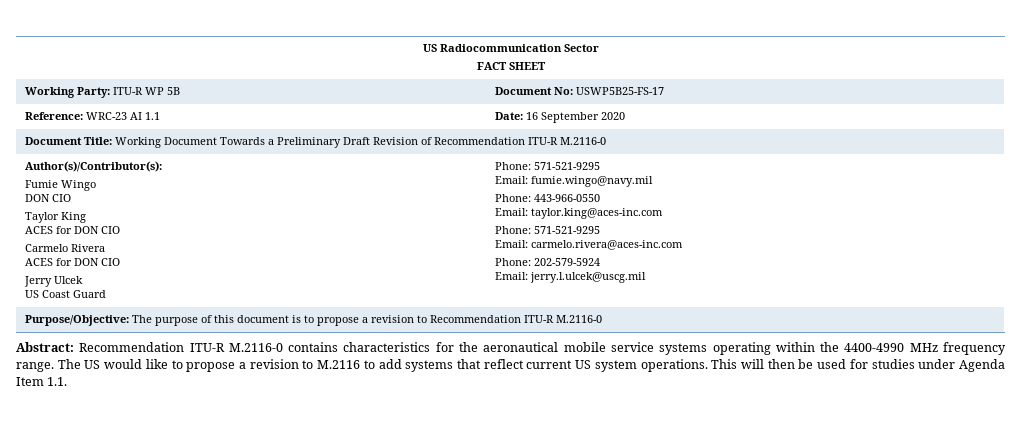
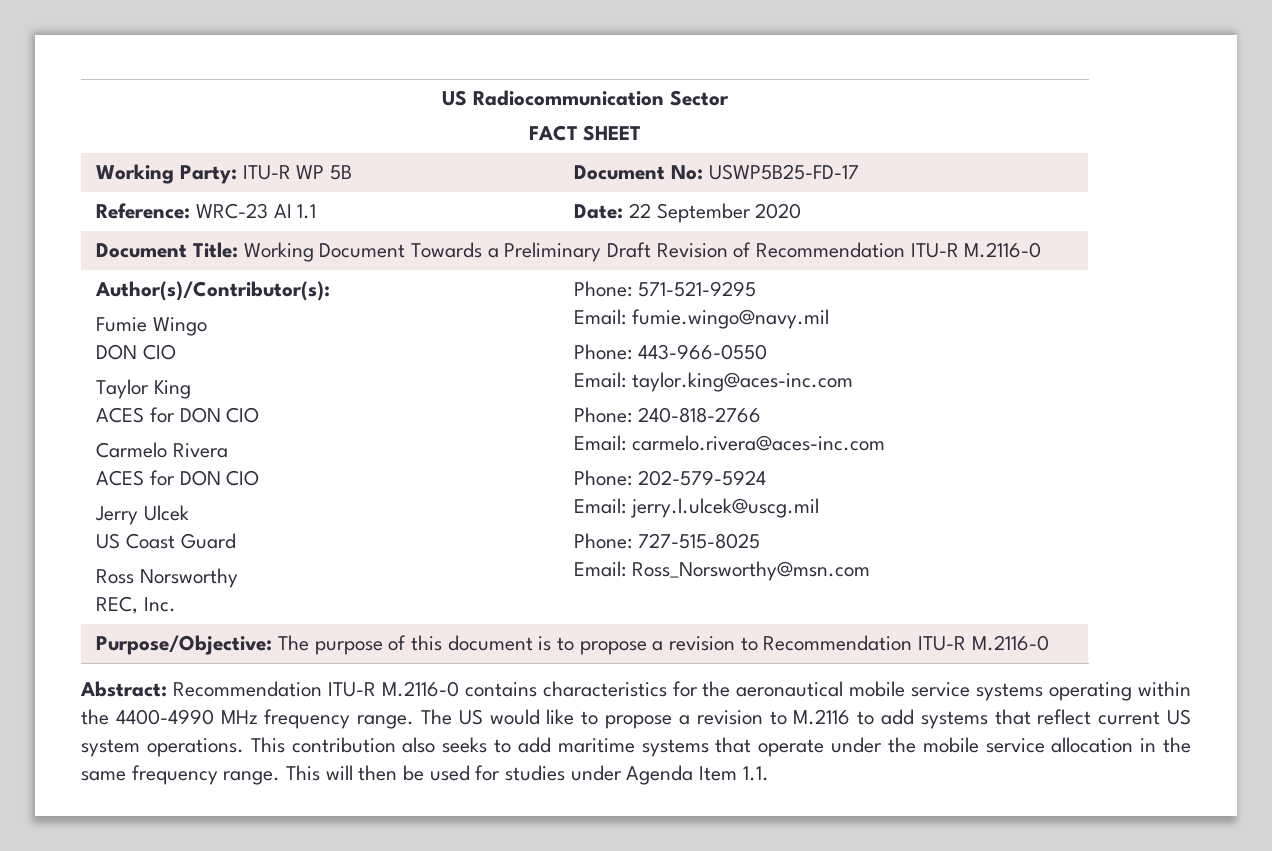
- Working Party: ITU-R WP 5B | Document No: USWP5B25-FS-17
+ Working Party: ITU-R WP 5B | Document No: USWP5B25-FD-17
- Reference: WRC-23 AI 1.1 | Date: 16 September 2020
+ Reference: WRC-23 AI 1.1 | Date: 22 September 2020
+ Ross Norsworthy
+ REC, Inc.
  Email: taylor.king@aces-inc.com
- Phone: 571-521-9295
+ Phone: 240-818-2766
+ Phone: 727-515-8025
+ Email: Ross_Norsworthy@msn.com
- This will then be used for studies under Agenda Item 1.1.
+ This contribution also seeks to add maritime systems that operate under the mobile service allocation in the same frequency range. This will then be used for studies under Agenda Item 1.1.

